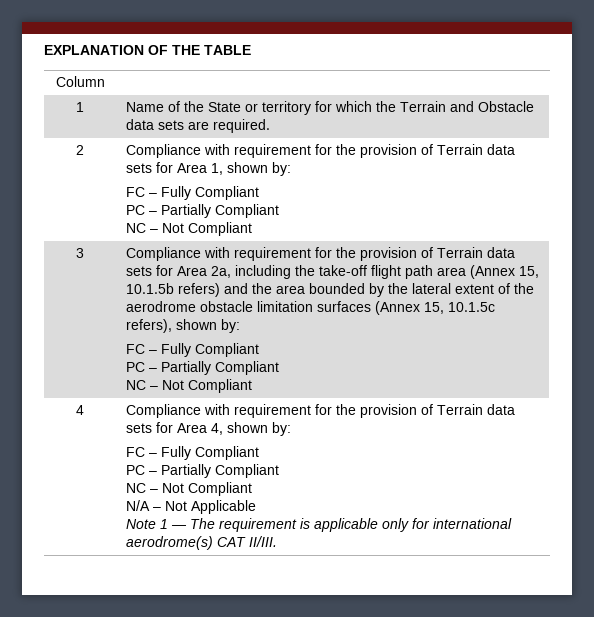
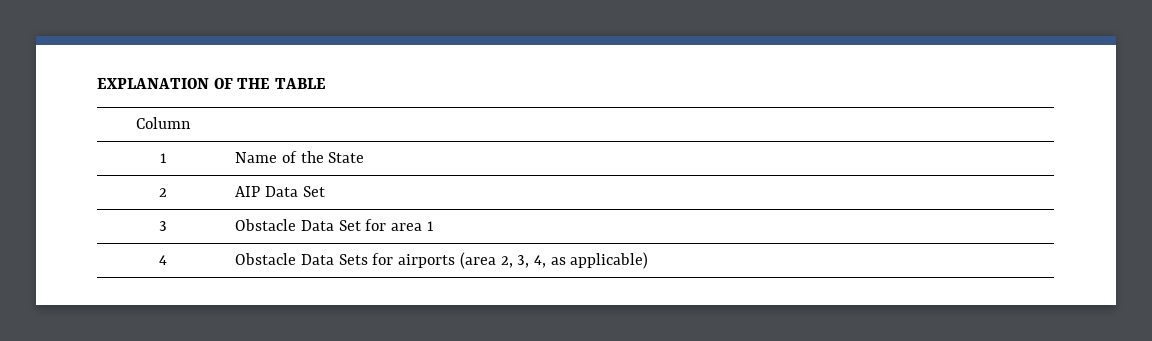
- 1 | Name of the State or territory for which the Terrain and Obstacle data sets are required.
- 2 | Compliance with requirement for the provision of Terrain data sets for Area 1, shown by:
- FC – Fully Compliant
- PC – Partially Compliant
- NC – Not Compliant
- 3 | Compliance with requirement for the provision of Terrain data sets for Area 2a, including the take-off flight path area (Annex 15, 10.1.5b refers) and the area bounded by the lateral extent of the aerodrome obstacle limitation surfaces (Annex 15, 10.1.5c refers), shown by:
- FC – Fully Compliant
- PC – Partially Compliant
- NC – Not Compliant
- 4 | Compliance with requirement for the provision of Terrain data sets for Area 4, shown by:
- FC – Fully Compliant
- PC – Partially Compliant
- NC – Not Compliant
- N/A – Not Applicable
- Note 1 — The requirement is applicable only for international aerodrome(s) CAT II/III.
+ 1 | Name of the State
+ 2 | AIP Data Set
+ 3 | Obstacle Data Set for area 1
+ 4 | Obstacle Data Sets for airports (area 2, 3, 4, as applicable)

